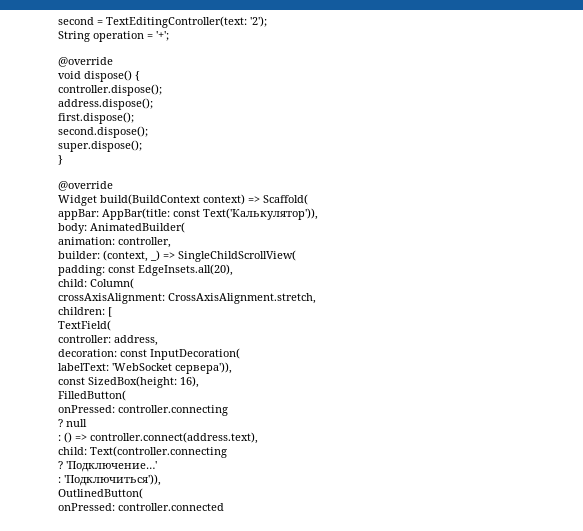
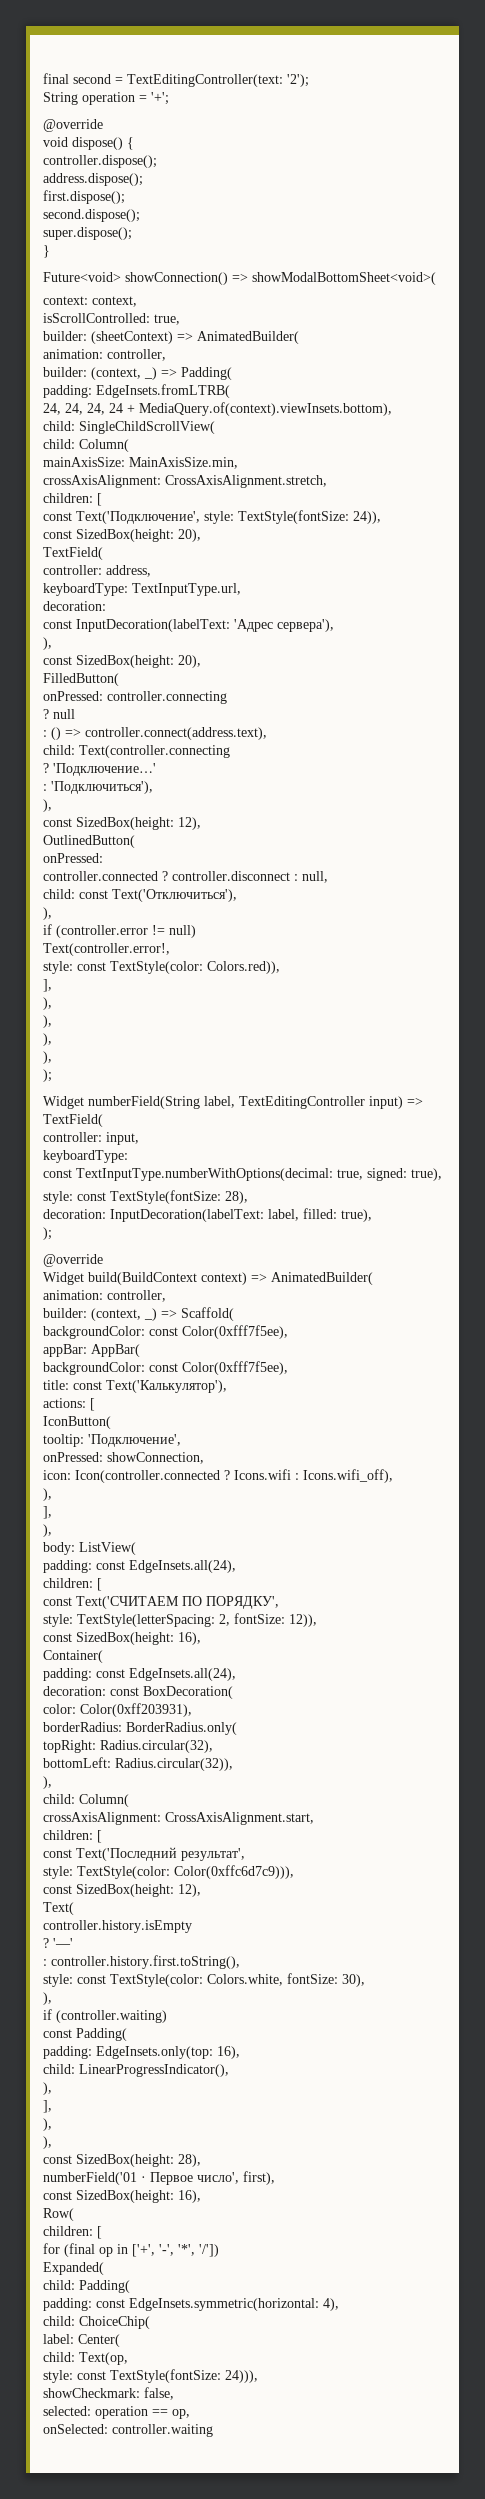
- second = TextEditingController(text: '2');
+ final second = TextEditingController(text: '2');
  }
- @override
- Widget build(BuildContext context) => Scaffold(
- appBar: AppBar(title: const Text('Калькулятор')),
- body: AnimatedBuilder(
+ Future<void> showConnection() => showModalBottomSheet<void>(
+ context: context,
+ isScrollControlled: true,
+ builder: (sheetContext) => AnimatedBuilder(
  animation: controller,
- builder: (context, _) => SingleChildScrollView(
- padding: const EdgeInsets.all(20),
+ builder: (context, _) => Padding(
+ padding: EdgeInsets.fromLTRB(
+ 24, 24, 24, 24 + MediaQuery.of(context).viewInsets.bottom),
+ child: SingleChildScrollView(
  child: Column(
+ mainAxisSize: MainAxisSize.min,
+ const Text('Подключение', style: TextStyle(fontSize: 24)),
+ const SizedBox(height: 20),
- decoration: const InputDecoration(
- labelText: 'WebSocket сервера')),
- const SizedBox(height: 16),
+ keyboardType: TextInputType.url,
+ decoration:
+ const InputDecoration(labelText: 'Адрес сервера'),
+ ),
+ const SizedBox(height: 20),
- : 'Подключиться')),
+ : 'Подключиться'),
+ ),
+ const SizedBox(height: 12),
  OutlinedButton(
- onPressed: controller.connected
+ onPressed:
+ controller.connected ? controller.disconnect : null,
+ child: const Text('Отключиться'),
+ ),
+ if (controller.error != null)
+ Text(controller.error!,
+ style: const TextStyle(color: Colors.red)),
+ ],
+ ),
+ ),
+ ),
+ ),
+ );
+ Widget numberField(String label, TextEditingController input) => TextField(
+ controller: input,
+ keyboardType:
+ const TextInputType.numberWithOptions(decimal: true, signed: true),
+ style: const TextStyle(fontSize: 28),
+ decoration: InputDecoration(labelText: label, filled: true),
+ );
+ @override
+ Widget build(BuildContext context) => AnimatedBuilder(
+ animation: controller,
+ builder: (context, _) => Scaffold(
+ backgroundColor: const Color(0xfff7f5ee),
+ appBar: AppBar(
+ backgroundColor: const Color(0xfff7f5ee),
+ title: const Text('Калькулятор'),
+ actions: [
+ IconButton(
+ tooltip: 'Подключение',
+ onPressed: showConnection,
+ icon: Icon(controller.connected ? Icons.wifi : Icons.wifi_off),
+ ),
+ ],
+ ),
+ body: ListView(
+ padding: const EdgeInsets.all(24),
+ children: [
+ const Text('СЧИТАЕМ ПО ПОРЯДКУ',
+ style: TextStyle(letterSpacing: 2, fontSize: 12)),
+ const SizedBox(height: 16),
+ Container(
+ padding: const EdgeInsets.all(24),
+ decoration: const BoxDecoration(
+ color: Color(0xff203931),
+ borderRadius: BorderRadius.only(
+ topRight: Radius.circular(32),
+ bottomLeft: Radius.circular(32)),
+ ),
+ child: Column(
+ crossAxisAlignment: CrossAxisAlignment.start,
+ children: [
+ const Text('Последний результат',
+ style: TextStyle(color: Color(0xffc6d7c9))),
+ const SizedBox(height: 12),
+ Text(
+ controller.history.isEmpty
+ ? '—'
+ : controller.history.first.toString(),
+ style: const TextStyle(color: Colors.white, fontSize: 30),
+ ),
+ if (controller.waiting)
+ const Padding(
+ padding: EdgeInsets.only(top: 16),
+ child: LinearProgressIndicator(),
+ ),
+ ],
+ ),
+ ),
+ const SizedBox(height: 28),
+ numberField('01 · Первое число', first),
+ const SizedBox(height: 16),
+ Row(
+ children: [
+ for (final op in ['+', '-', '*', '/'])
+ Expanded(
+ child: Padding(
+ padding: const EdgeInsets.symmetric(horizontal: 4),
+ child: ChoiceChip(
+ label: Center(
+ child: Text(op,
+ style: const TextStyle(fontSize: 24))),
+ showCheckmark: false,
+ selected: operation == op,
+ onSelected: controller.waiting

